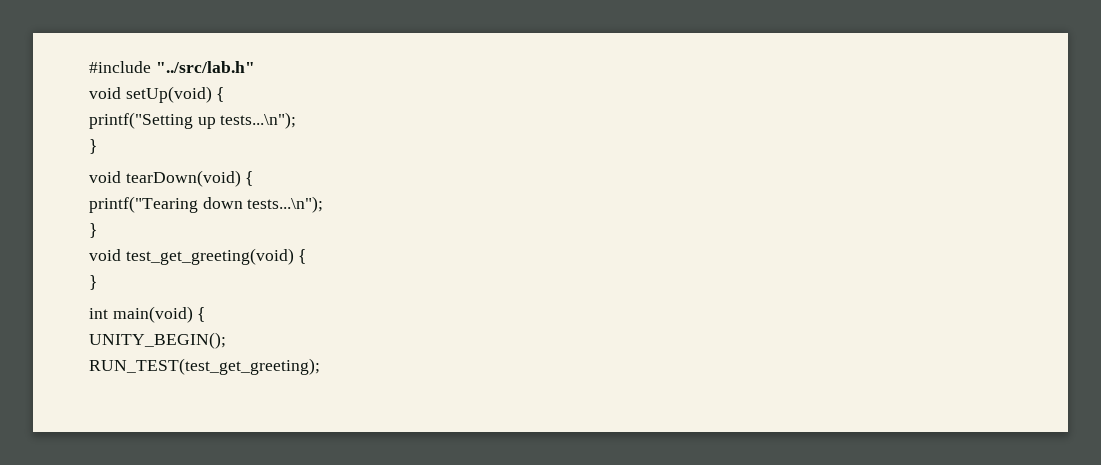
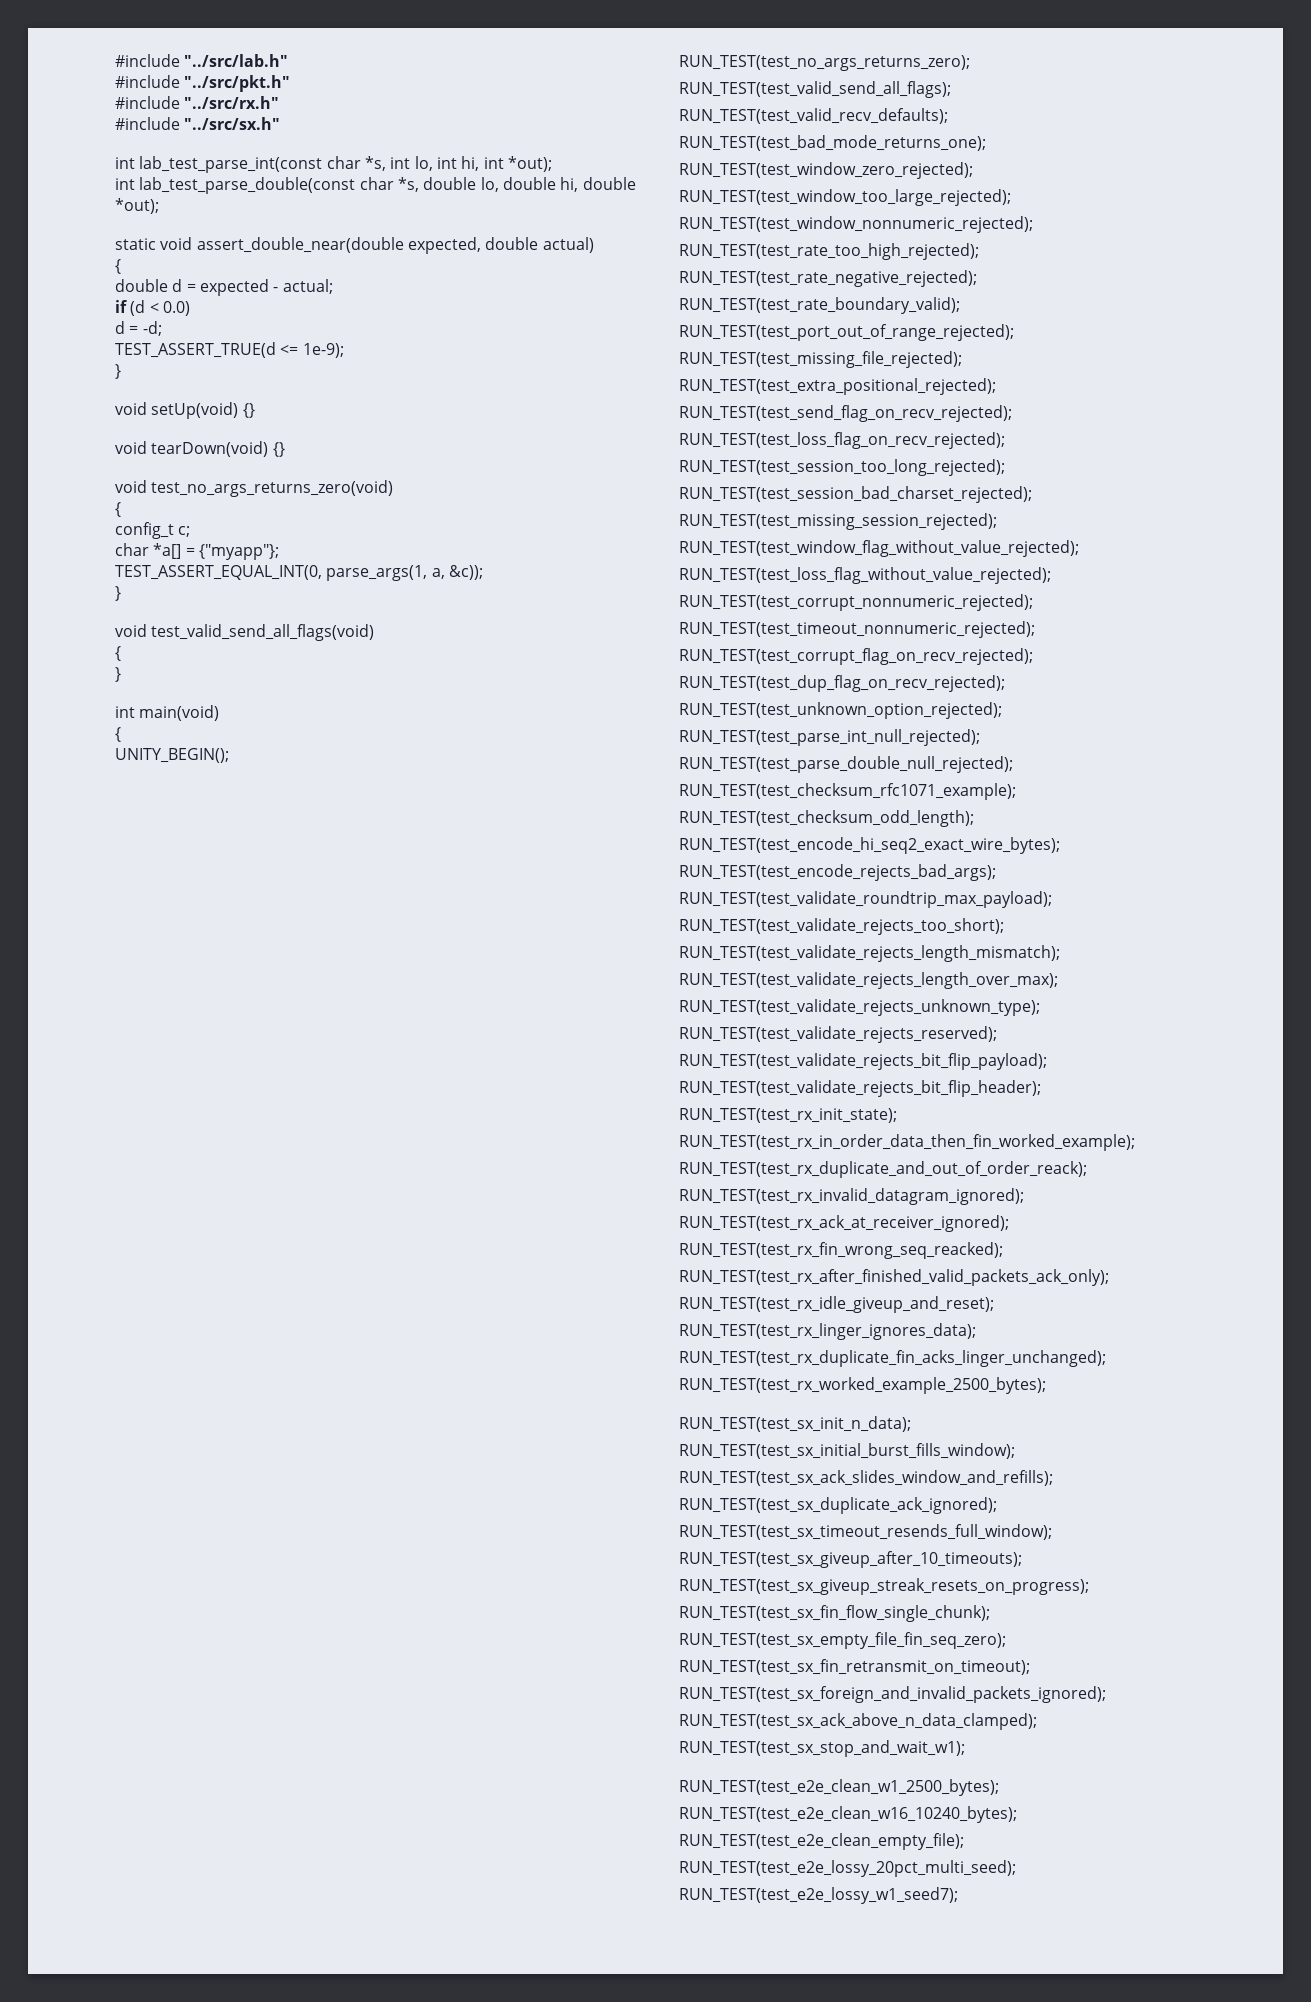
- void setUp(void) {
- printf("Setting up tests...\n");
+ #include "../src/pkt.h"
+ #include "../src/rx.h"
+ #include "../src/sx.h"
+ int lab_test_parse_int(const char *s, int lo, int hi, int *out);
+ int lab_test_parse_double(const char *s, double lo, double hi, double *out);
+ static void assert_double_near(double expected, double actual)
+ {
+ double d = expected - actual;
+ if (d < 0.0)
+ d = -d;
+ TEST_ASSERT_TRUE(d <= 1e-9);
  }
- void tearDown(void) {
- printf("Tearing down tests...\n");
+ void setUp(void) {}
+ void tearDown(void) {}
+ void test_no_args_returns_zero(void)
+ {
+ config_t c;
+ char *a[] = {"myapp"};
+ TEST_ASSERT_EQUAL_INT(0, parse_args(1, a, &c));
  }
- void test_get_greeting(void) {
+ void test_valid_send_all_flags(void)
+ {
- int main(void) {
+ int main(void)
+ {
- RUN_TEST(test_get_greeting);
+ RUN_TEST(test_no_args_returns_zero);
+ RUN_TEST(test_valid_send_all_flags);
+ RUN_TEST(test_valid_recv_defaults);
+ RUN_TEST(test_bad_mode_returns_one);
+ RUN_TEST(test_window_zero_rejected);
+ RUN_TEST(test_window_too_large_rejected);
+ RUN_TEST(test_window_nonnumeric_rejected);
+ RUN_TEST(test_rate_too_high_rejected);
+ RUN_TEST(test_rate_negative_rejected);
+ RUN_TEST(test_rate_boundary_valid);
+ RUN_TEST(test_port_out_of_range_rejected);
+ RUN_TEST(test_missing_file_rejected);
+ RUN_TEST(test_extra_positional_rejected);
+ RUN_TEST(test_send_flag_on_recv_rejected);
+ RUN_TEST(test_loss_flag_on_recv_rejected);
+ RUN_TEST(test_session_too_long_rejected);
+ RUN_TEST(test_session_bad_charset_rejected);
+ RUN_TEST(test_missing_session_rejected);
+ RUN_TEST(test_window_flag_without_value_rejected);
+ RUN_TEST(test_loss_flag_without_value_rejected);
+ RUN_TEST(test_corrupt_nonnumeric_rejected);
+ RUN_TEST(test_timeout_nonnumeric_rejected);
+ RUN_TEST(test_corrupt_flag_on_recv_rejected);
+ RUN_TEST(test_dup_flag_on_recv_rejected);
+ RUN_TEST(test_unknown_option_rejected);
+ RUN_TEST(test_parse_int_null_rejected);
+ RUN_TEST(test_parse_double_null_rejected);
+ RUN_TEST(test_checksum_rfc1071_example);
+ RUN_TEST(test_checksum_odd_length);
+ RUN_TEST(test_encode_hi_seq2_exact_wire_bytes);
+ RUN_TEST(test_encode_rejects_bad_args);
+ RUN_TEST(test_validate_roundtrip_max_payload);
+ RUN_TEST(test_validate_rejects_too_short);
+ RUN_TEST(test_validate_rejects_length_mismatch);
+ RUN_TEST(test_validate_rejects_length_over_max);
+ RUN_TEST(test_validate_rejects_unknown_type);
+ RUN_TEST(test_validate_rejects_reserved);
+ RUN_TEST(test_validate_rejects_bit_flip_payload);
+ RUN_TEST(test_validate_rejects_bit_flip_header);
+ RUN_TEST(test_rx_init_state);
+ RUN_TEST(test_rx_in_order_data_then_fin_worked_example);
+ RUN_TEST(test_rx_duplicate_and_out_of_order_reack);
+ RUN_TEST(test_rx_invalid_datagram_ignored);
+ RUN_TEST(test_rx_ack_at_receiver_ignored);
+ RUN_TEST(test_rx_fin_wrong_seq_reacked);
+ RUN_TEST(test_rx_after_finished_valid_packets_ack_only);
+ RUN_TEST(test_rx_idle_giveup_and_reset);
+ RUN_TEST(test_rx_linger_ignores_data);
+ RUN_TEST(test_rx_duplicate_fin_acks_linger_unchanged);
+ RUN_TEST(test_rx_worked_example_2500_bytes);
+ RUN_TEST(test_sx_init_n_data);
+ RUN_TEST(test_sx_initial_burst_fills_window);
+ RUN_TEST(test_sx_ack_slides_window_and_refills);
+ RUN_TEST(test_sx_duplicate_ack_ignored);
+ RUN_TEST(test_sx_timeout_resends_full_window);
+ RUN_TEST(test_sx_giveup_after_10_timeouts);
+ RUN_TEST(test_sx_giveup_streak_resets_on_progress);
+ RUN_TEST(test_sx_fin_flow_single_chunk);
+ RUN_TEST(test_sx_empty_file_fin_seq_zero);
+ RUN_TEST(test_sx_fin_retransmit_on_timeout);
+ RUN_TEST(test_sx_foreign_and_invalid_packets_ignored);
+ RUN_TEST(test_sx_ack_above_n_data_clamped);
+ RUN_TEST(test_sx_stop_and_wait_w1);
+ RUN_TEST(test_e2e_clean_w1_2500_bytes);
+ RUN_TEST(test_e2e_clean_w16_10240_bytes);
+ RUN_TEST(test_e2e_clean_empty_file);
+ RUN_TEST(test_e2e_lossy_20pct_multi_seed);
+ RUN_TEST(test_e2e_lossy_w1_seed7);

